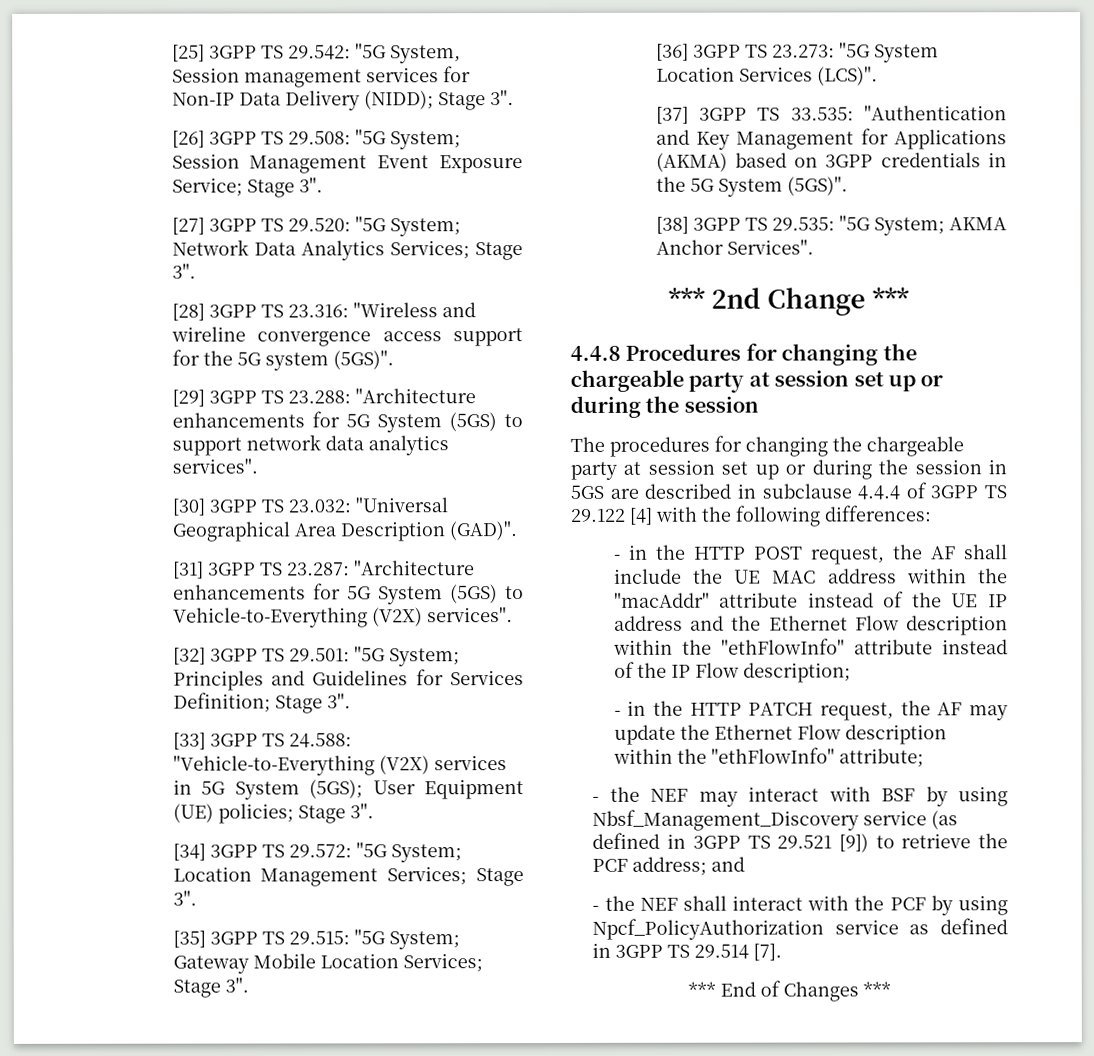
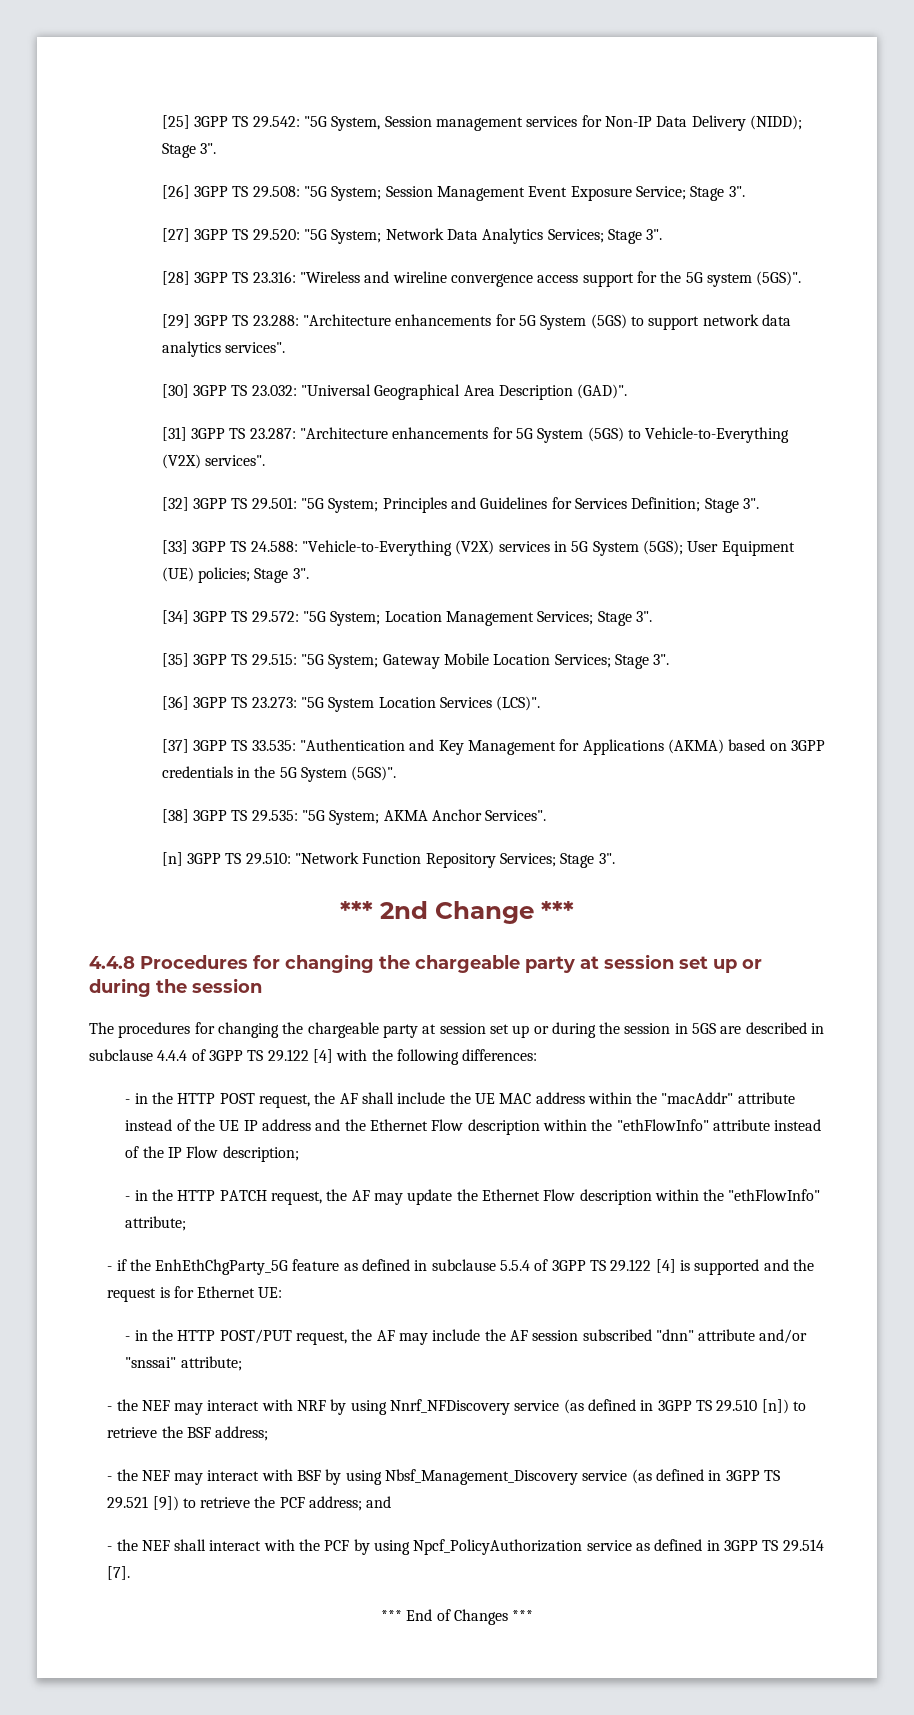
+ [n] 3GPP TS 29.510: "Network Function Repository Services; Stage 3".
+ - if the EnhEthChgParty_5G feature as defined in subclause 5.5.4 of 3GPP TS 29.122 [4] is supported and the request is for Ethernet UE:
+ - in the HTTP POST/PUT request, the AF may include the AF session subscribed "dnn" attribute and/or "snssai" attribute;
+ - the NEF may interact with NRF by using Nnrf_NFDiscovery service (as defined in 3GPP TS 29.510 [n]) to retrieve the BSF address;

